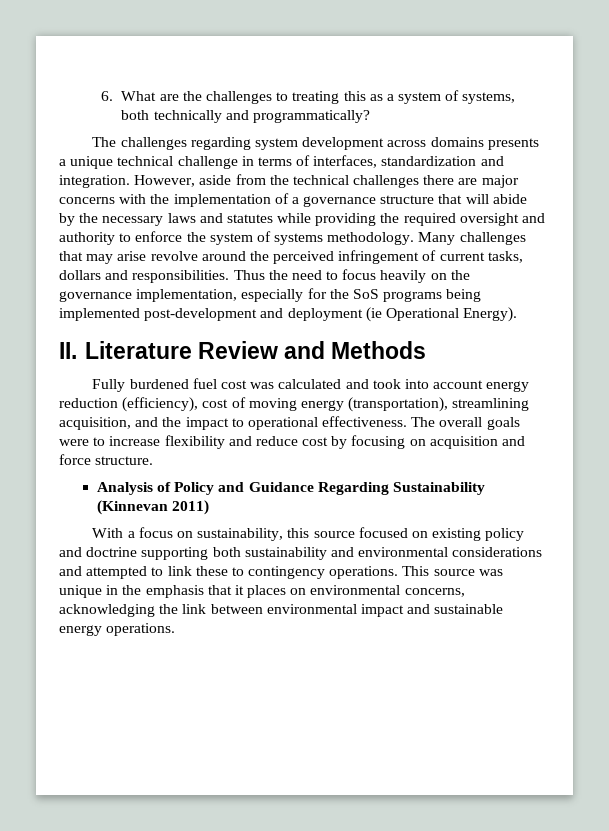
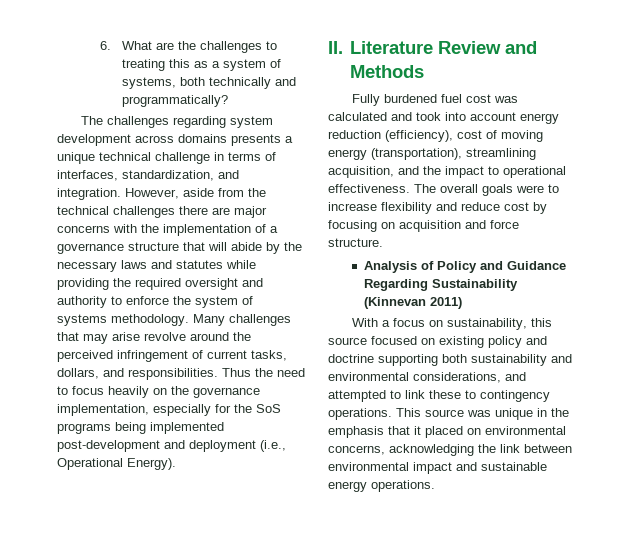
- The challenges regarding system development across domains presents a unique technical challenge in terms of interfaces, standardization and integration.
+ The challenges regarding system development across domains presents a unique technical challenge in terms of interfaces, standardization, and integration.
- Many challenges that may arise revolve around the perceived infringement of current tasks, dollars and responsibilities.
+ Many challenges that may arise revolve around the perceived infringement of current tasks, dollars, and responsibilities.
- Thus the need to focus heavily on the governance implementation, especially for the SoS programs being implemented post-development and deployment (ie Operational Energy).
+ Thus the need to focus heavily on the governance implementation, especially for the SoS programs being implemented post-development and deployment (i.e., Operational Energy).
- With a focus on sustainability, this source focused on existing policy and doctrine supporting both sustainability and environmental considerations and attempted to link these to contingency operations.
+ With a focus on sustainability, this source focused on existing policy and doctrine supporting both sustainability and environmental considerations, and attempted to link these to contingency operations.
- This source was unique in the emphasis that it places on environmental concerns, acknowledging the link between environmental impact and sustainable energy operations.
+ This source was unique in the emphasis that it placed on environmental concerns, acknowledging the link between environmental impact and sustainable energy operations.

